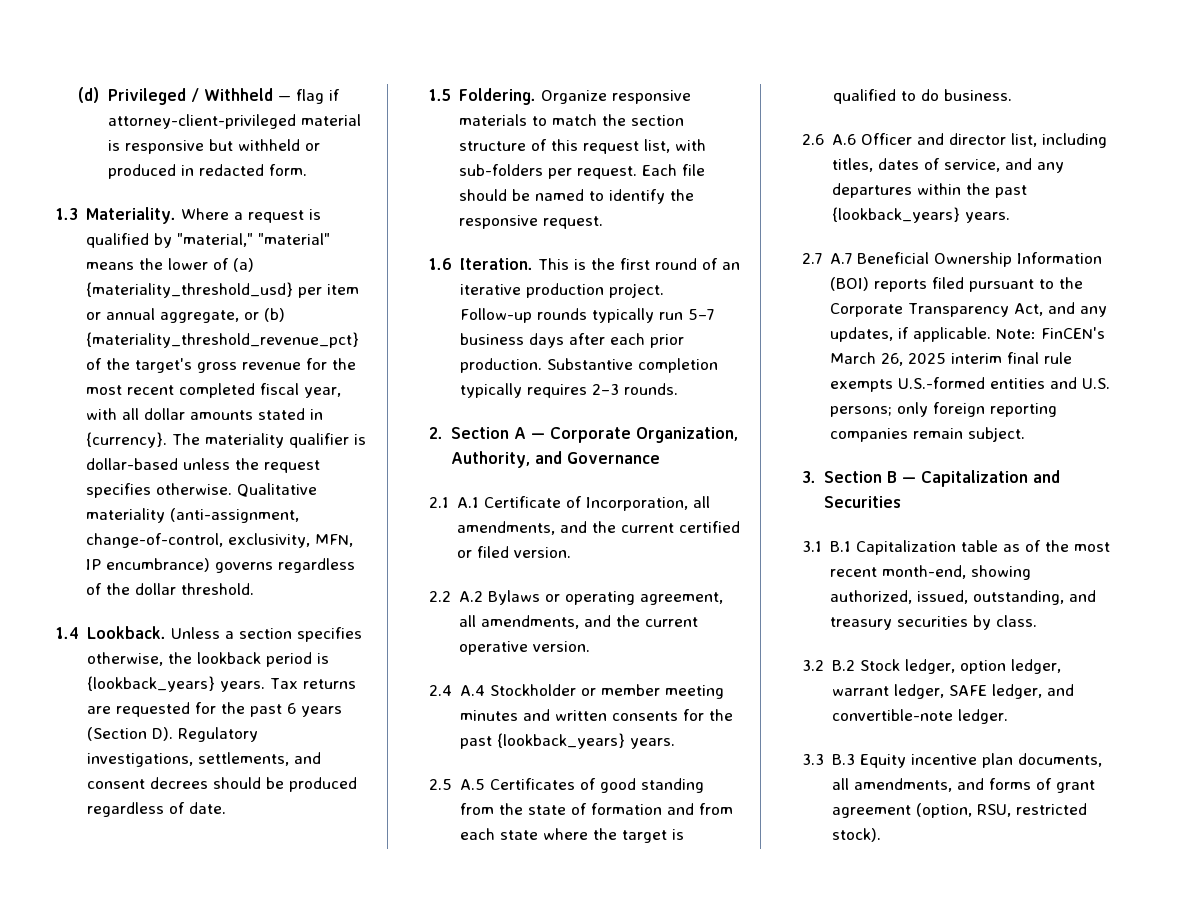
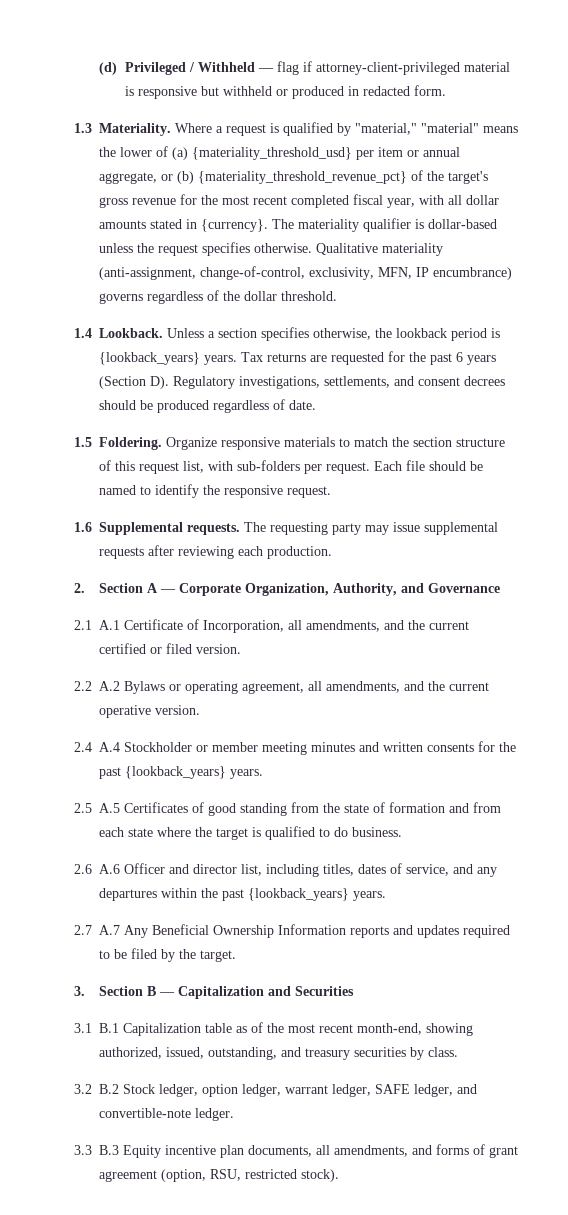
- 1.6 Iteration. This is the first round of an iterative production project. Follow-up rounds typically run 5–7 business days after each prior production. Substantive completion typically requires 2–3 rounds.
+ 1.6 Supplemental requests. The requesting party may issue supplemental requests after reviewing each production.
- 2.7 A.7 Beneficial Ownership Information (BOI) reports filed pursuant to the Corporate Transparency Act, and any updates, if applicable. Note: FinCEN's March 26, 2025 interim final rule exempts U.S.-formed entities and U.S. persons; only foreign reporting companies remain subject.
+ 2.7 A.7 Any Beneficial Ownership Information reports and updates required to be filed by the target.

